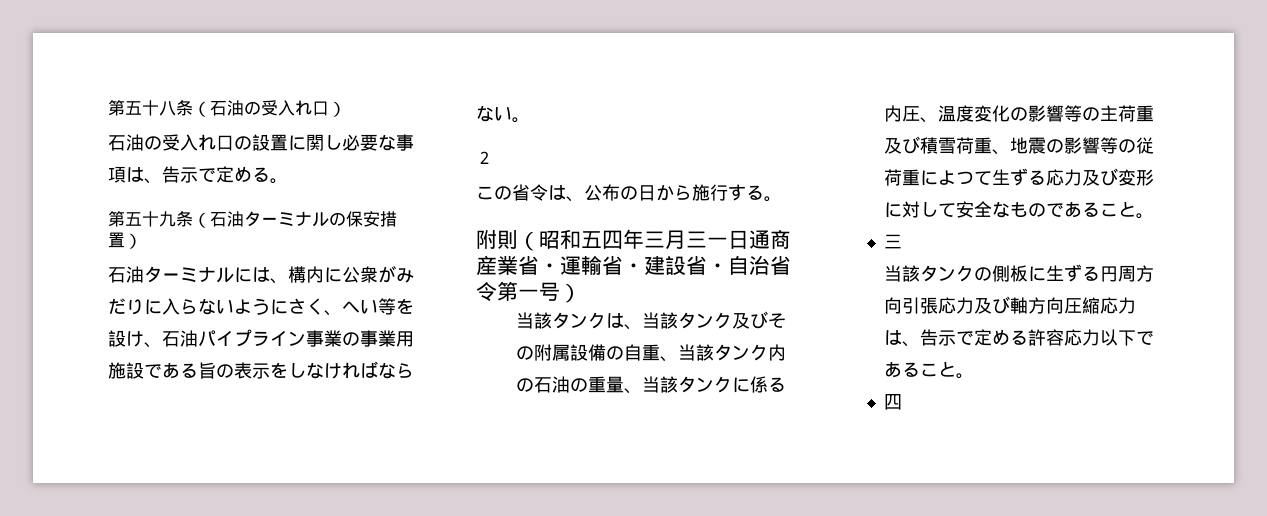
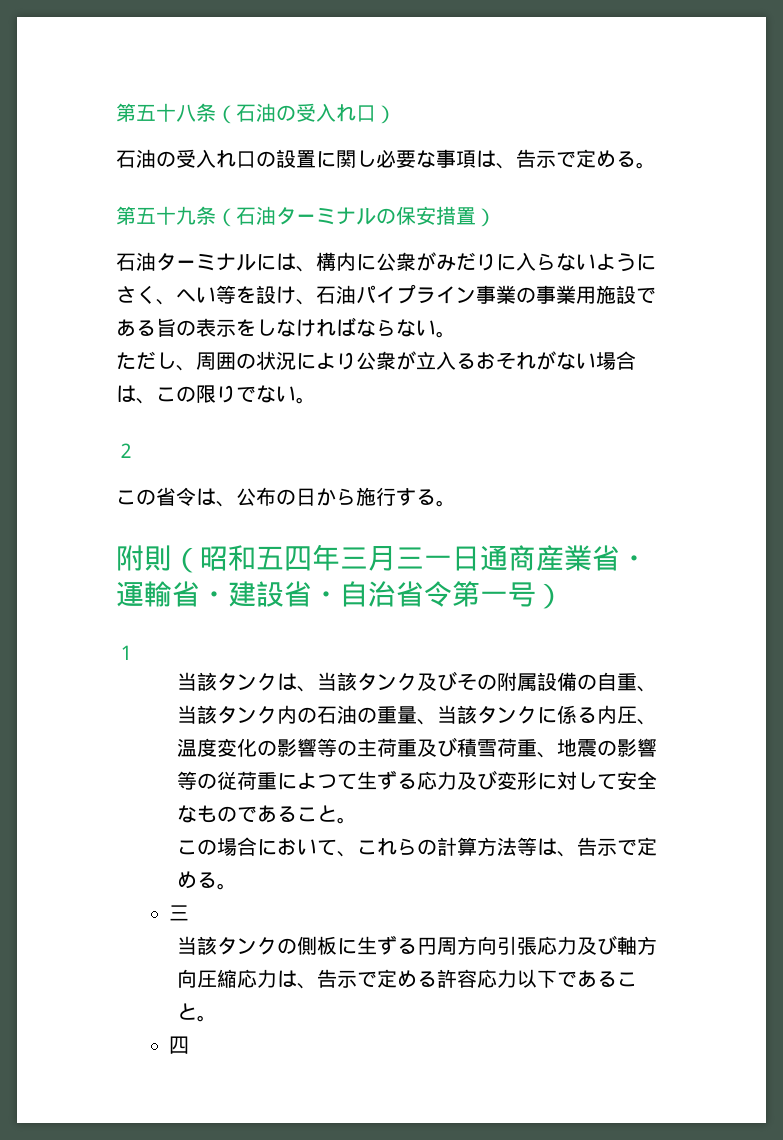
+ ただし、周囲の状況により公衆が立入るおそれがない場合は、この限りでない。
+ １
+ この場合において、これらの計算方法等は、告示で定める。

